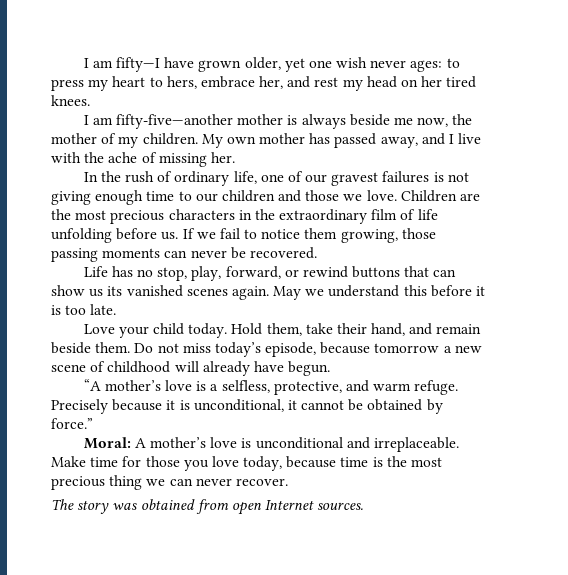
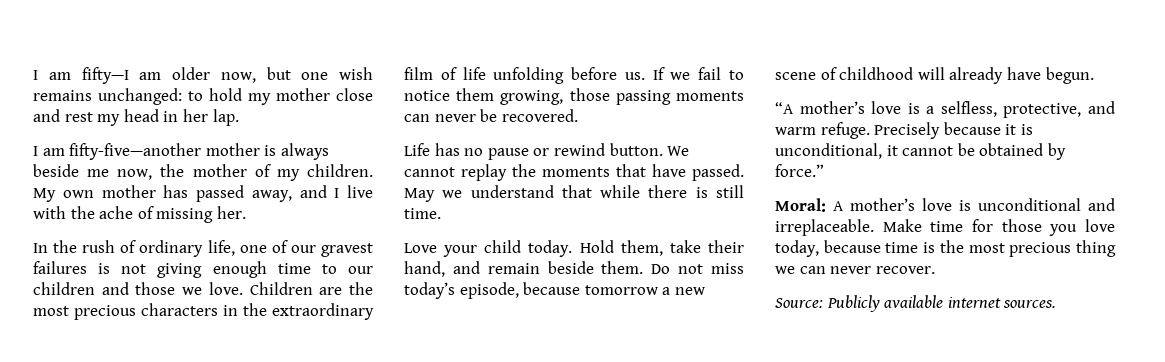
- I am fifty—I have grown older, yet one wish never ages: to press my heart to hers, embrace her, and rest my head on her tired knees.
+ I am fifty—I am older now, but one wish remains unchanged: to hold my mother close and rest my head in her lap.
- Life has no stop, play, forward, or rewind buttons that can show us its vanished scenes again. May we understand this before it is too late.
+ Life has no pause or rewind button. We cannot replay the moments that have passed. May we understand that while there is still time.
- The story was obtained from open Internet sources.
+ Source: Publicly available internet sources.

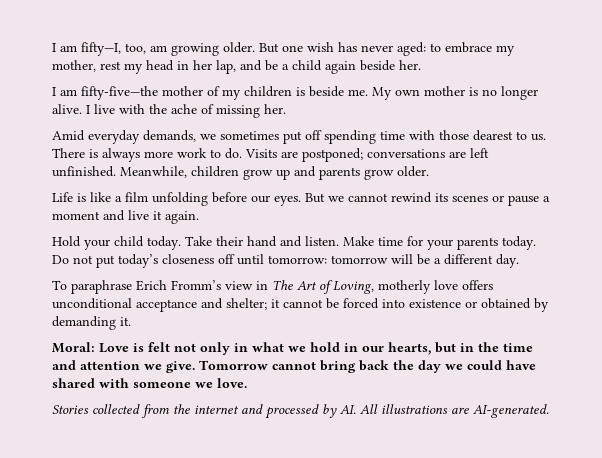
- I am fifty—I am older now, but one wish remains unchanged: to hold my mother close and rest my head in her lap.
- I am fifty-five—another mother is always beside me now, the mother of my children. My own mother has passed away, and I live with the ache of missing her.
+ I am fifty—I, too, am growing older. But one wish has never aged: to embrace my mother, rest my head in her lap, and be a child again beside her.
+ I am fifty-five—the mother of my children is beside me. My own mother is no longer alive. I live with the ache of missing her.
- In the rush of ordinary life, one of our gravest failures is not giving enough time to our children and those we love. Children are the most precious characters in the extraordinary film of life unfolding before us. If we fail to notice them growing, those passing moments can never be recovered.
- Life has no pause or rewind button. We cannot replay the moments that have passed. May we understand that while there is still time.
- Love your child today. Hold them, take their hand, and remain beside them. Do not miss today’s episode, because tomorrow a new scene of childhood will already have begun.
- “A mother’s love is a selfless, protective, and warm refuge. Precisely because it is unconditional, it cannot be obtained by force.”
- Moral: A mother’s love is unconditional and irreplaceable. Make time for those you love today, because time is the most precious thing we can never recover.
- Source: Publicly available internet sources.
+ Amid everyday demands, we sometimes put off spending time with those dearest to us. There is always more work to do. Visits are postponed; conversations are left unfinished. Meanwhile, children grow up and parents grow older.
+ Life is like a film unfolding before our eyes. But we cannot rewind its scenes or pause a moment and live it again.
+ Hold your child today. Take their hand and listen. Make time for your parents today. Do not put today’s closeness off until tomorrow: tomorrow will be a different day.
+ To paraphrase Erich Fromm’s view in The Art of Loving, motherly love offers unconditional acceptance and shelter; it cannot be forced into existence or obtained by demanding it.
+ Moral: Love is felt not only in what we hold in our hearts, but in the time and attention we give. Tomorrow cannot bring back the day we could have shared with someone we love.
+ Stories collected from the internet and processed by AI. All illustrations are AI-generated.

